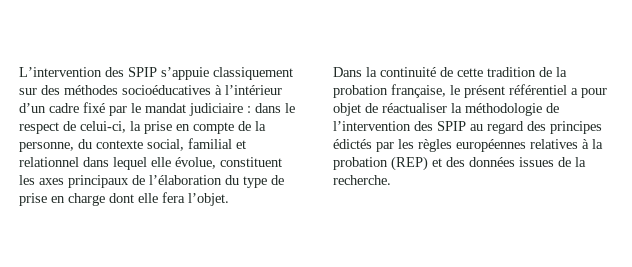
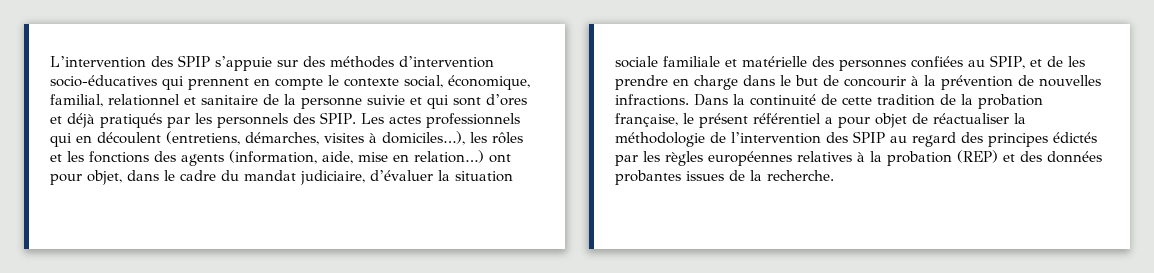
- L’intervention des SPIP s’appuie classiquement sur des méthodes socioéducatives à l’intérieur d’un cadre fixé par le mandat judiciaire : dans le respect de celui-ci, la prise en compte de la personne, du contexte social, familial et relationnel dans lequel elle évolue, constituent les axes principaux de l’élaboration du type de prise en charge dont elle fera l’objet.
- Dans la continuité de cette tradition de la probation française, le présent référentiel a pour objet de réactualiser la méthodologie de l’intervention des SPIP au regard des principes édictés par les règles européennes relatives à la probation (REP) et des données issues de la recherche.
+ L’intervention des SPIP s’appuie sur des méthodes d’intervention socio-éducatives qui prennent en compte le contexte social, économique, familial, relationnel et sanitaire de la personne suivie et qui sont d’ores et déjà pratiqués par les personnels des SPIP. Les actes professionnels qui en découlent (entretiens, démarches, visites à domiciles…), les rôles et les fonctions des agents (information, aide, mise en relation…) ont pour objet, dans le cadre du mandat judiciaire, d’évaluer la situation sociale familiale et matérielle des personnes confiées au SPIP, et de les prendre en charge dans le but de concourir à la prévention de nouvelles infractions. Dans la continuité de cette tradition de la probation française, le présent référentiel a pour objet de réactualiser la méthodologie de l’intervention des SPIP au regard des principes édictés par les règles européennes relatives à la probation (REP) et des données probantes issues de la recherche.

